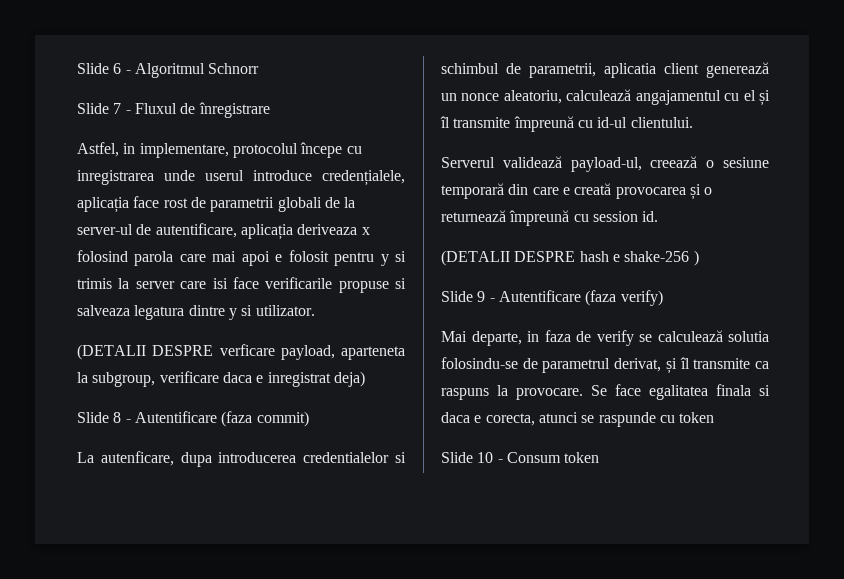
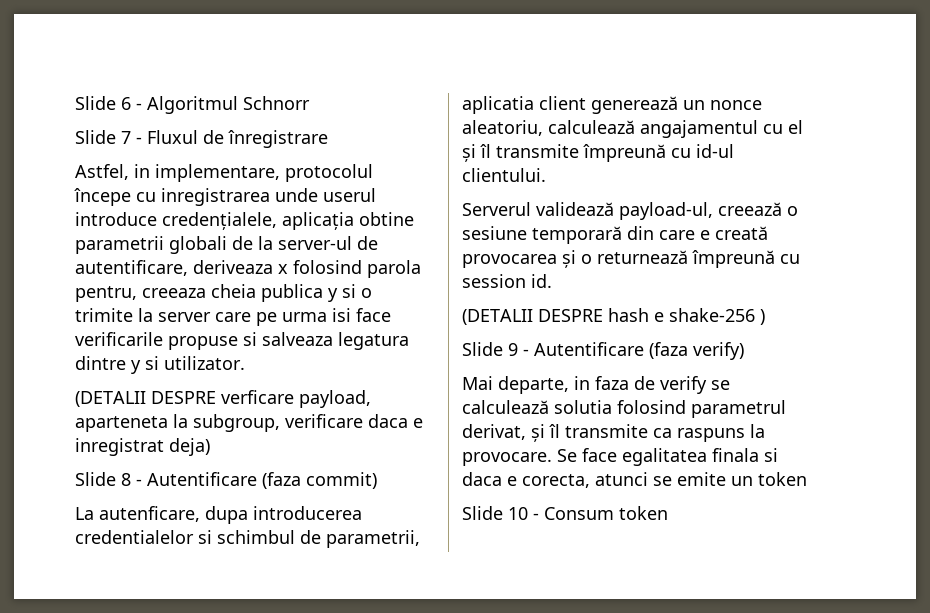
- Astfel, in implementare, protocolul începe cu inregistrarea unde userul introduce credențialele, aplicația face rost de parametrii globali de la server-ul de autentificare, aplicația deriveaza x folosind parola care mai apoi e folosit pentru y si trimis la server care isi face verificarile propuse si salveaza legatura dintre y si utilizator.
+ Astfel, in implementare, protocolul începe cu inregistrarea unde userul introduce credențialele, aplicația obtine parametrii globali de la server-ul de autentificare, deriveaza x folosind parola pentru, creeaza cheia publica y si o trimite la server care pe urma isi face verificarile propuse si salveaza legatura dintre y si utilizator.
- Mai departe, in faza de verify se calculează solutia folosindu-se de parametrul derivat, și îl transmite ca raspuns la provocare.
+ Mai departe, in faza de verify se calculează solutia folosind parametrul derivat, și îl transmite ca raspuns la provocare.
- Se face egalitatea finala si daca e corecta, atunci se raspunde cu token
+ Se face egalitatea finala si daca e corecta, atunci se emite un token

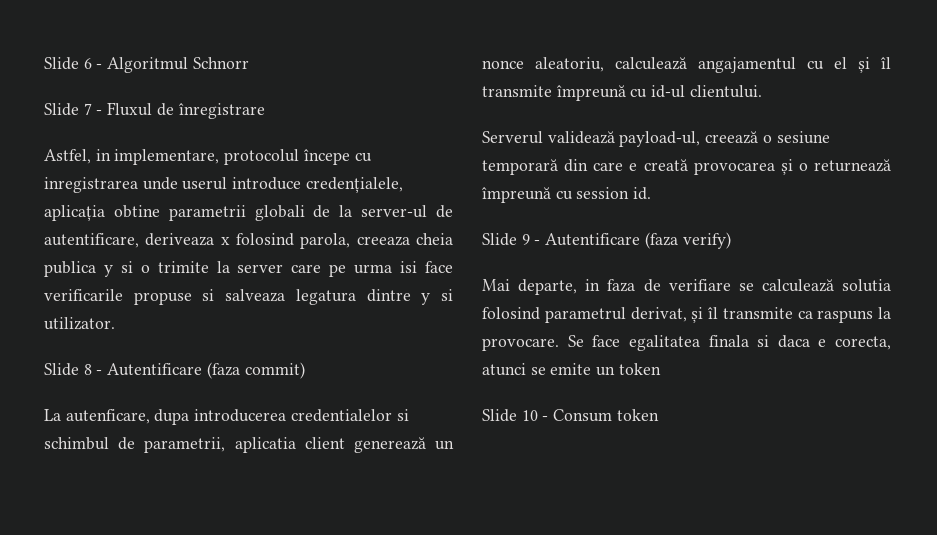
- Astfel, in implementare, protocolul începe cu inregistrarea unde userul introduce credențialele, aplicația obtine parametrii globali de la server-ul de autentificare, deriveaza x folosind parola pentru, creeaza cheia publica y si o trimite la server care pe urma isi face verificarile propuse si salveaza legatura dintre y si utilizator.
+ Astfel, in implementare, protocolul începe cu inregistrarea unde userul introduce credențialele, aplicația obtine parametrii globali de la server-ul de autentificare, deriveaza x folosind parola, creeaza cheia publica y si o trimite la server care pe urma isi face verificarile propuse si salveaza legatura dintre y si utilizator.
- (DETALII DESPRE verficare payload, aparteneta la subgroup, verificare daca e inregistrat deja)
- (DETALII DESPRE hash e shake-256 )
- Mai departe, in faza de verify se calculează solutia folosind parametrul derivat, și îl transmite ca raspuns la provocare.
+ Mai departe, in faza de verifiare se calculează solutia folosind parametrul derivat, și îl transmite ca raspuns la provocare.

